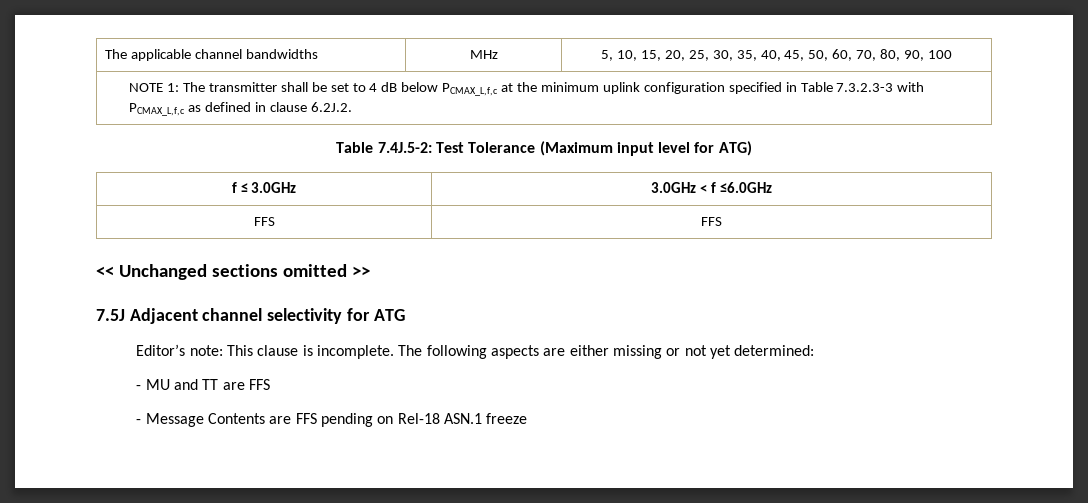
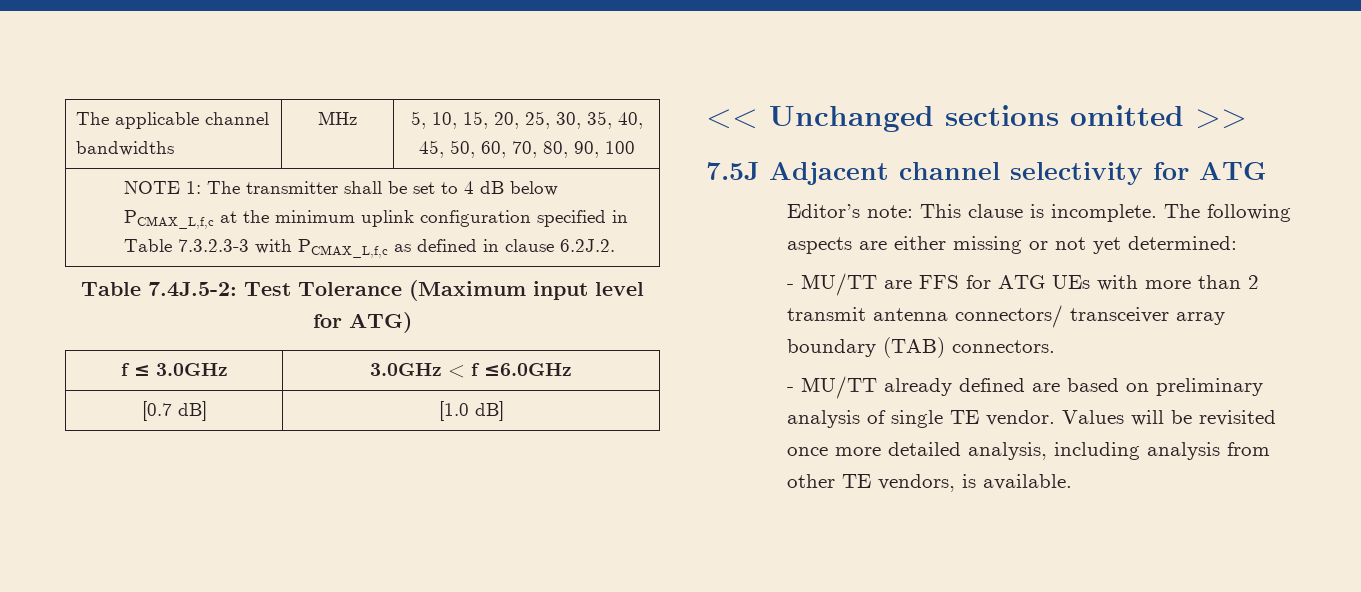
- FFS | FFS
+ [0.7 dB] | [1.0 dB]
- - MU and TT are FFS
- - Message Contents are FFS pending on Rel-18 ASN.1 freeze
+ - MU/TT are FFS for ATG UEs with more than 2 transmit antenna connectors/ transceiver array boundary (TAB) connectors.
+ - MU/TT already defined are based on preliminary analysis of single TE vendor. Values will be revisited once more detailed analysis, including analysis from other TE vendors, is available.

